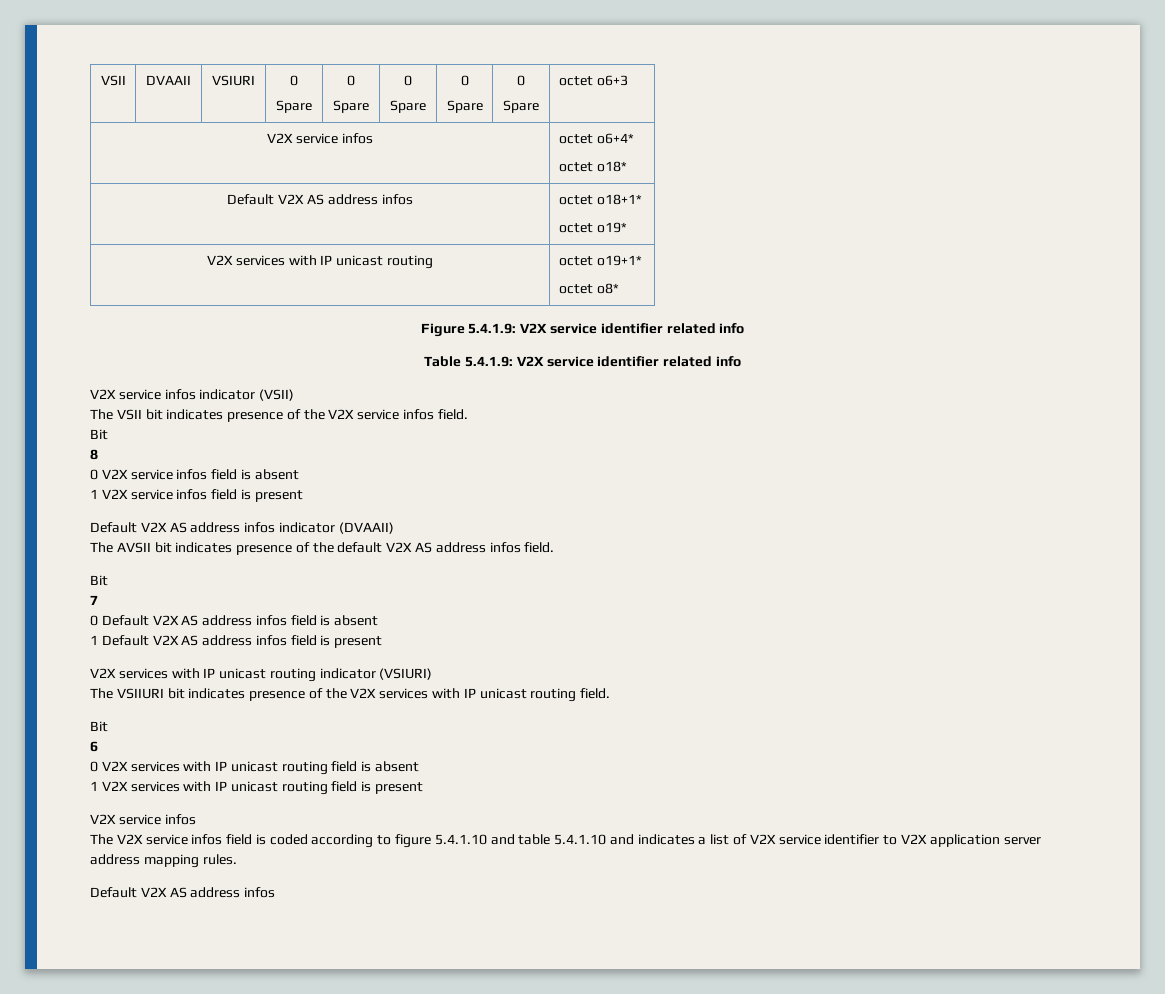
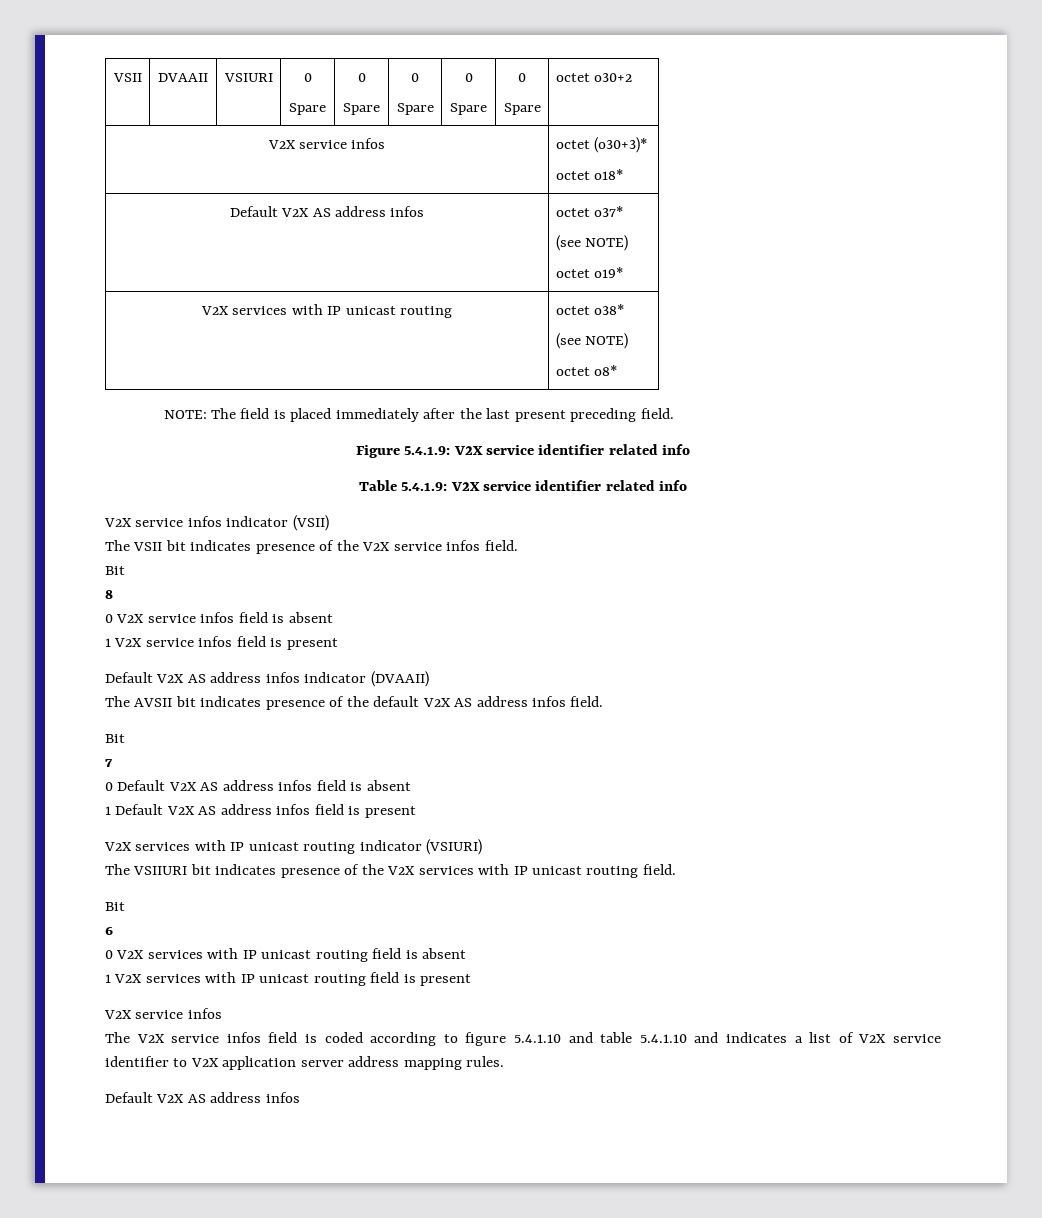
  VSII | DVAAII | VSIURI | 0
  Spare | 0
  Spare | 0
  Spare | 0
  Spare | 0
- Spare | octet o6+3
+ Spare | octet o30+2
- V2X service infos | octet o6+4*
+ V2X service infos | octet (o30+3)*
- Default V2X AS address infos | octet o18+1*
+ Default V2X AS address infos | octet o37*
+ (see NOTE)
- V2X services with IP unicast routing | octet o19+1*
+ V2X services with IP unicast routing | octet o38*
+ (see NOTE)
+ NOTE: The field is placed immediately after the last present preceding field.

